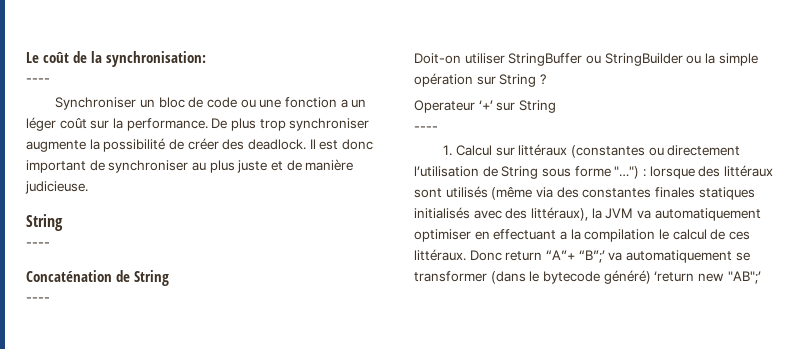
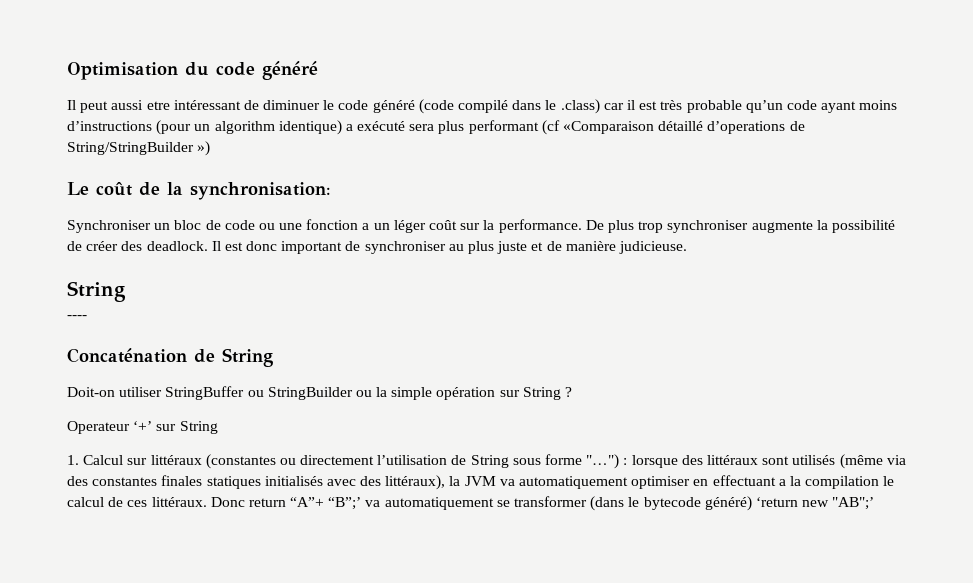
+ Optimisation du code généré
+ Il peut aussi etre intéressant de diminuer le code généré (code compilé dans le .class) car il est très probable qu’un code ayant moins d’instructions (pour un algorithm identique) a exécuté sera plus performant (cf «Comparaison détaillé d’operations de String/StringBuilder »)
  Le coût de la synchronisation:
- ----
  Concaténation de String
- ----
  Operateur ‘+’ sur String
- ----

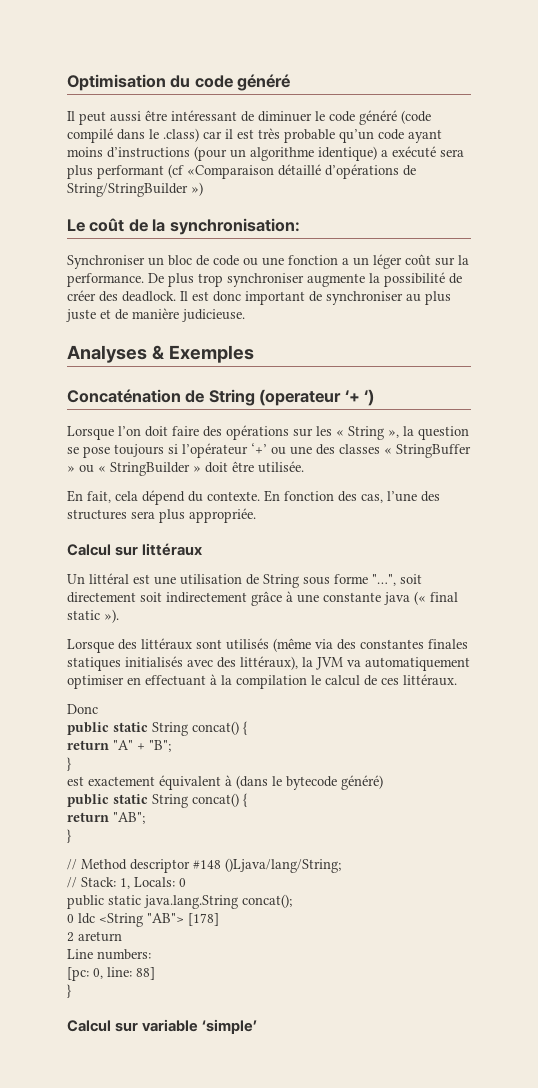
- Il peut aussi etre intéressant de diminuer le code généré (code compilé dans le .class) car il est très probable qu’un code ayant moins d’instructions (pour un algorithm identique) a exécuté sera plus performant (cf «Comparaison détaillé d’operations de String/StringBuilder »)
+ Il peut aussi être intéressant de diminuer le code généré (code compilé dans le .class) car il est très probable qu’un code ayant moins d’instructions (pour un algorithme identique) a exécuté sera plus performant (cf «Comparaison détaillé d’opérations de String/StringBuilder »)
  Il est donc important de synchroniser au plus juste et de manière judicieuse.
- String
- ----
+ Analyses & Exemples
- Concaténation de String
- Doit-on utiliser StringBuffer ou StringBuilder ou la simple opération sur String ?
- Operateur ‘+’ sur String
- 1. Calcul sur littéraux (constantes ou directement l’utilisation de String sous forme "…") : lorsque des littéraux sont utilisés (même via des constantes finales statiques initialisés avec des littéraux), la JVM va automatiquement optimiser en effectuant a la compilation le calcul de ces littéraux. Donc return “A”+ “B”;’ va automatiquement se transformer (dans le bytecode généré) ‘return new "AB";’
+ Concaténation de String (operateur ‘+ ‘)
+ Lorsque l’on doit faire des opérations sur les « String », la question se pose toujours si l’opérateur ‘+’ ou une des classes « StringBuffer » ou « StringBuilder » doit être utilisée.
+ En fait, cela dépend du contexte. En fonction des cas, l’une des structures sera plus appropriée.
+ Calcul sur littéraux
+ Un littéral est une utilisation de String sous forme "…", soit directement soit indirectement grâce à une constante java (« final static »).
+ Lorsque des littéraux sont utilisés (même via des constantes finales statiques initialisés avec des littéraux), la JVM va automatiquement optimiser en effectuant à la compilation le calcul de ces littéraux.
+ Donc
+ public static String concat() {
+ return "A" + "B";
+ }
+ est exactement équivalent à (dans le bytecode généré)
+ public static String concat() {
+ return "AB";
+ }
+ // Method descriptor #148 ()Ljava/lang/String;
+ // Stack: 1, Locals: 0
+ public static java.lang.String concat();
+ 0 ldc <String "AB"> [178]
+ 2 areturn
+ Line numbers:
+ [pc: 0, line: 88]
+ }
+ Calcul sur variable ‘simple’

